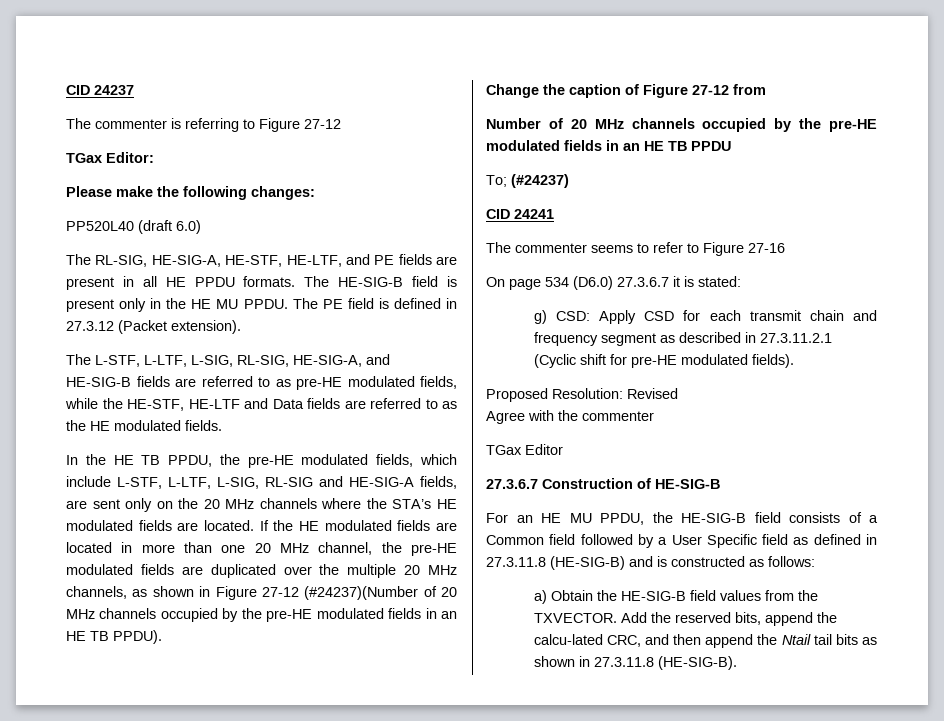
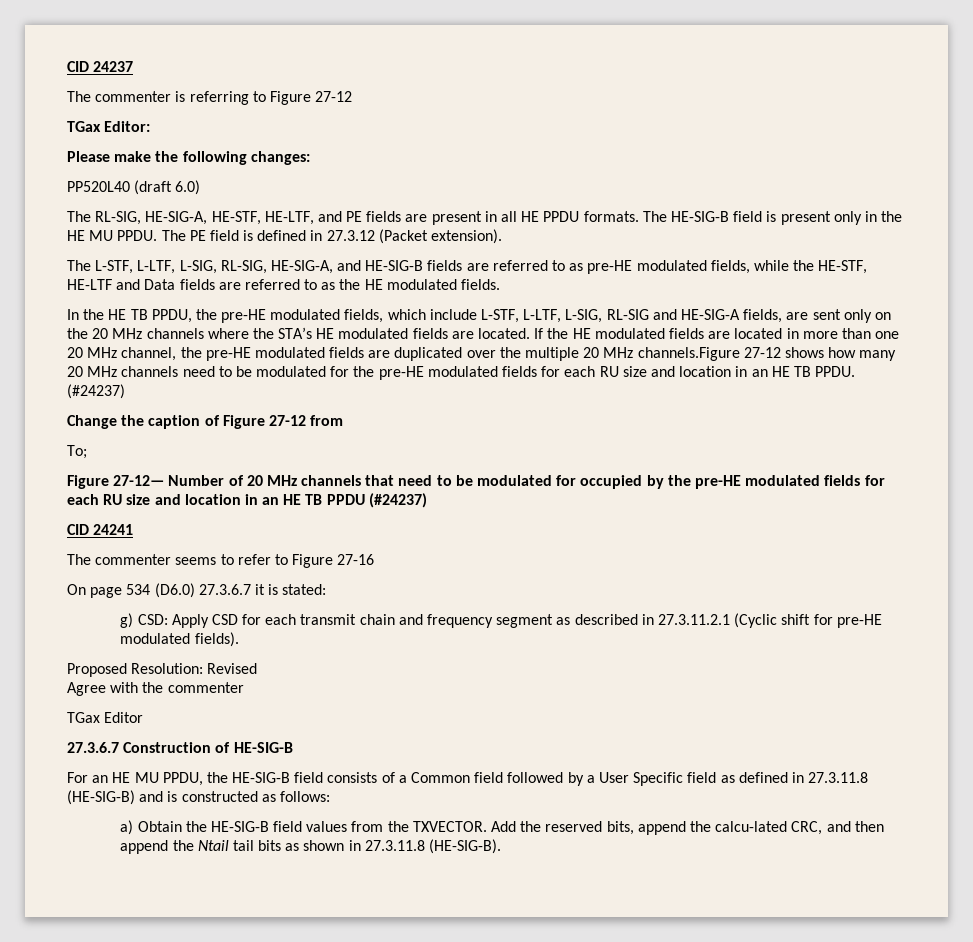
- If the HE modulated fields are located in more than one 20 MHz channel, the pre-HE modulated fields are duplicated over the multiple 20 MHz channels, as shown in Figure 27-12 (#24237)(Number of 20 MHz channels occupied by the pre-HE modulated fields in an HE TB PPDU).
+ If the HE modulated fields are located in more than one 20 MHz channel, the pre-HE modulated fields are duplicated over the multiple 20 MHz channels.Figure 27-12 shows how many 20 MHz channels need to be modulated for the pre-HE modulated fields for each RU size and location in an HE TB PPDU. (#24237)
- Number of 20 MHz channels occupied by the pre-HE modulated fields in an HE TB PPDU
- To; (#24237)
+ To;
+ Figure 27-12— Number of 20 MHz channels that need to be modulated for occupied by the pre-HE modulated fields for each RU size and location in an HE TB PPDU (#24237)

